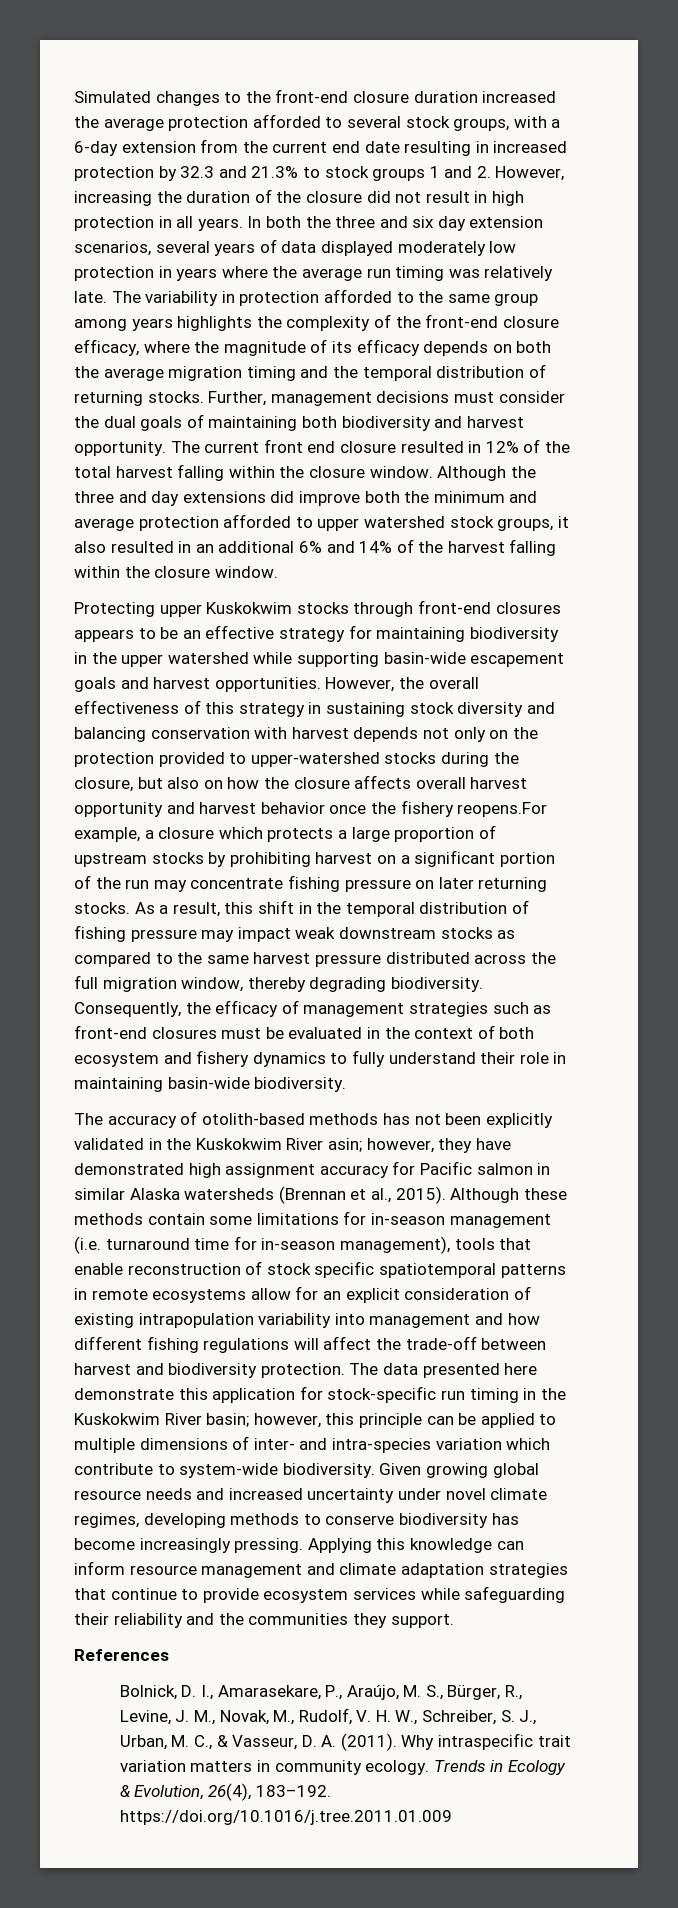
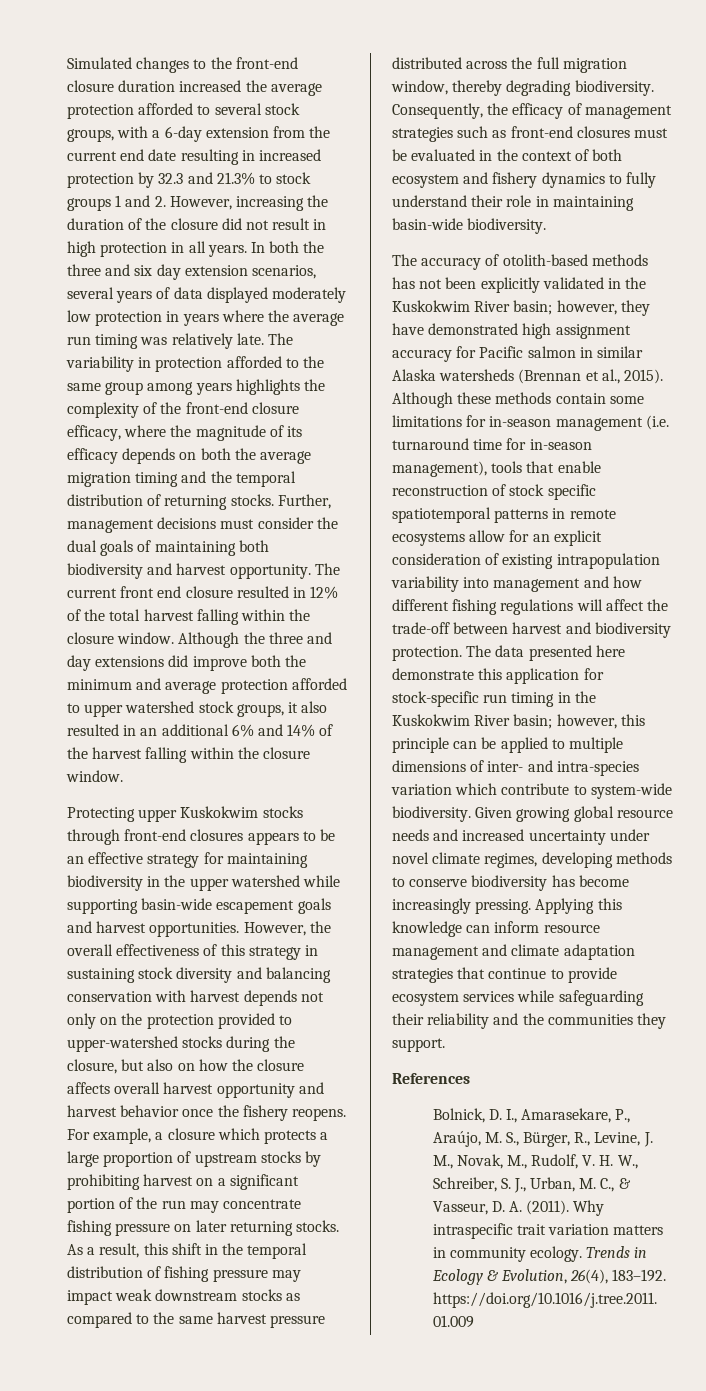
- However, the overall effectiveness of this strategy in sustaining stock diversity and balancing conservation with harvest depends not only on the protection provided to upper-watershed stocks during the closure, but also on how the closure affects overall harvest opportunity and harvest behavior once the fishery reopens.For example, a closure which protects a large proportion of upstream stocks by prohibiting harvest on a significant portion of the run may concentrate fishing pressure on later returning stocks.
+ However, the overall effectiveness of this strategy in sustaining stock diversity and balancing conservation with harvest depends not only on the protection provided to upper-watershed stocks during the closure, but also on how the closure affects overall harvest opportunity and harvest behavior once the fishery reopens. For example, a closure which protects a large proportion of upstream stocks by prohibiting harvest on a significant portion of the run may concentrate fishing pressure on later returning stocks.
- The accuracy of otolith-based methods has not been explicitly validated in the Kuskokwim River asin; however, they have demonstrated high assignment accuracy for Pacific salmon in similar Alaska watersheds (Brennan et al., 2015).
+ The accuracy of otolith-based methods has not been explicitly validated in the Kuskokwim River basin; however, they have demonstrated high assignment accuracy for Pacific salmon in similar Alaska watersheds (Brennan et al., 2015).

